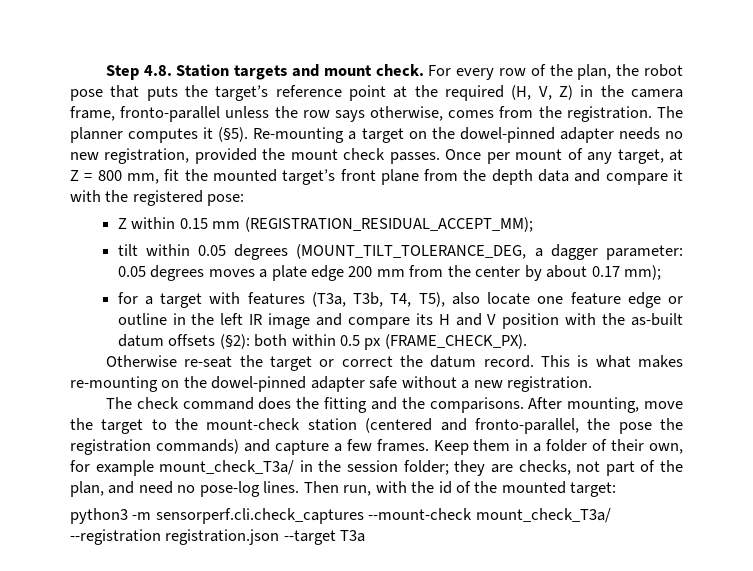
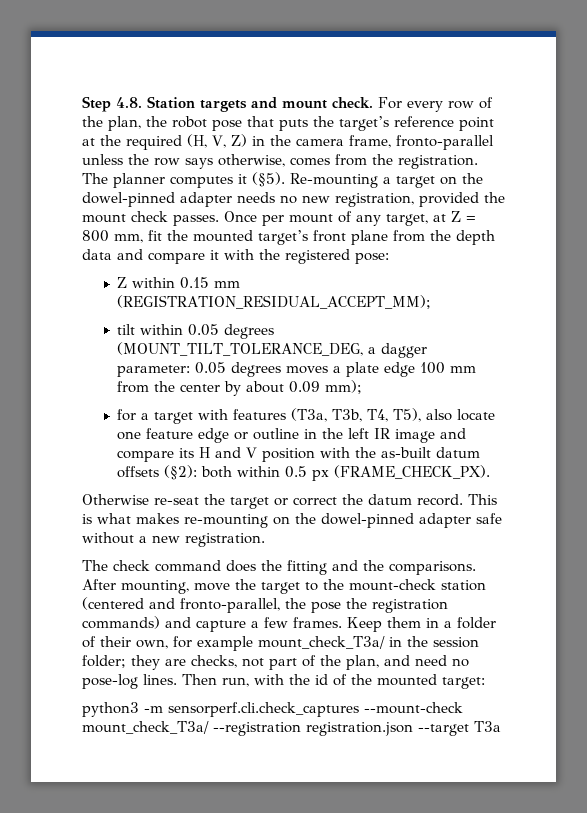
- tilt within 0.05 degrees (MOUNT_TILT_TOLERANCE_DEG, a dagger parameter: 0.05 degrees moves a plate edge 200 mm from the center by about 0.17 mm);
+ tilt within 0.05 degrees (MOUNT_TILT_TOLERANCE_DEG, a dagger parameter: 0.05 degrees moves a plate edge 100 mm from the center by about 0.09 mm);

